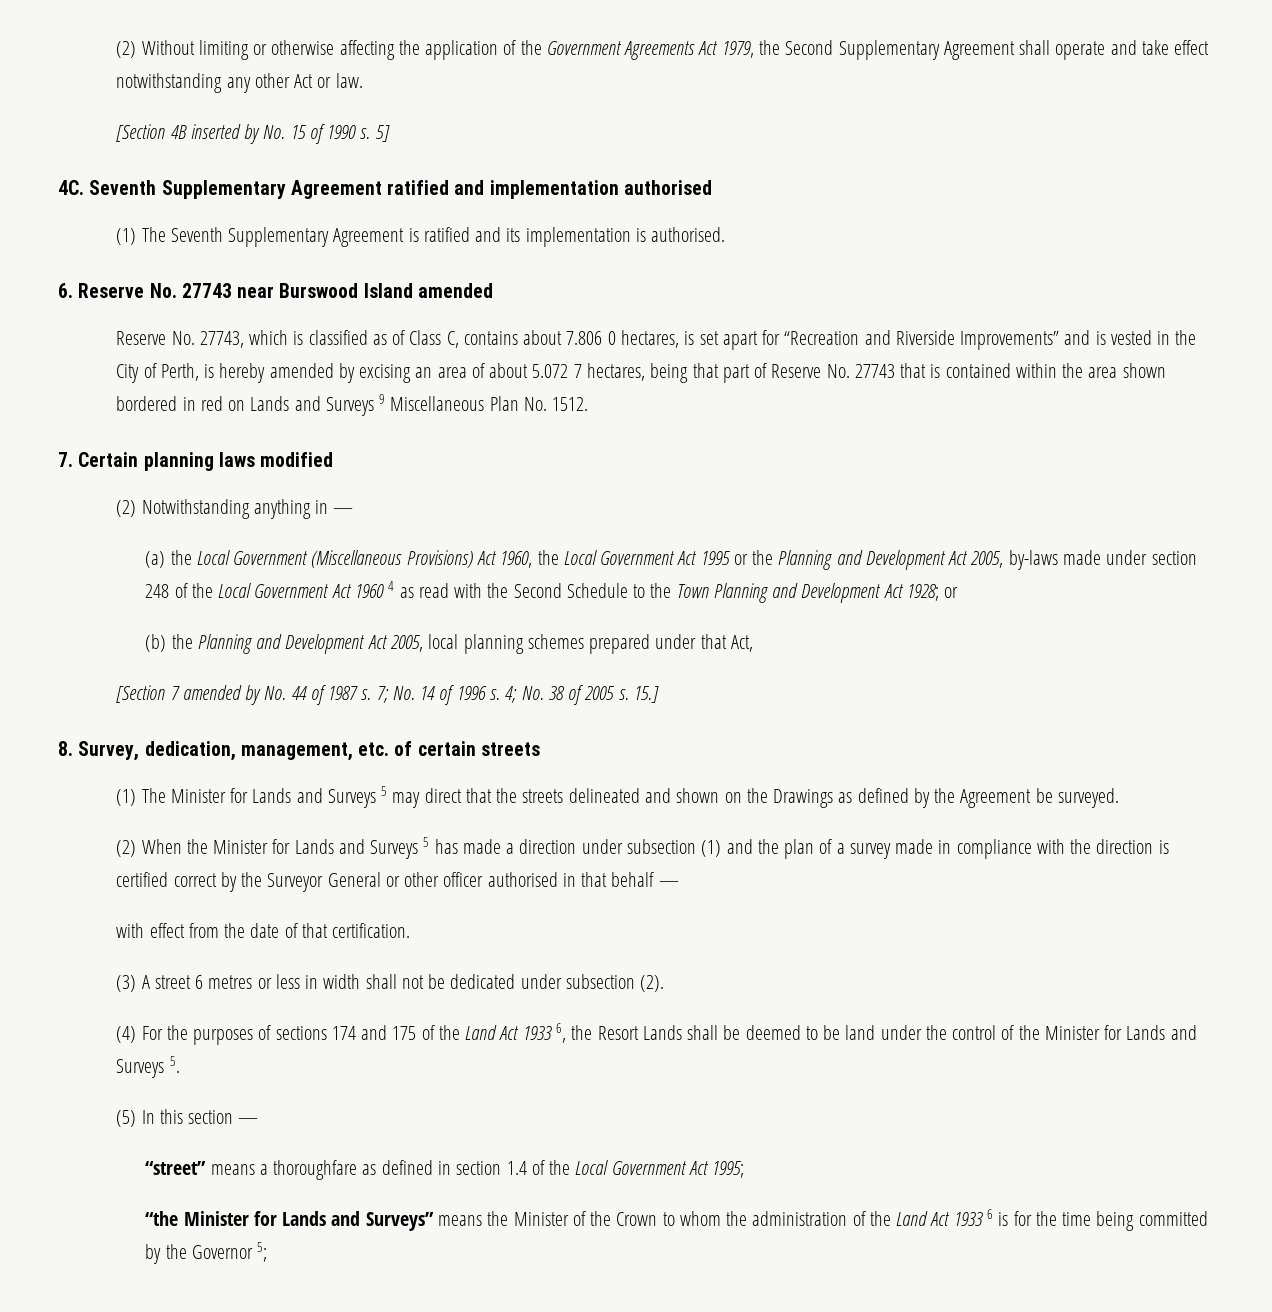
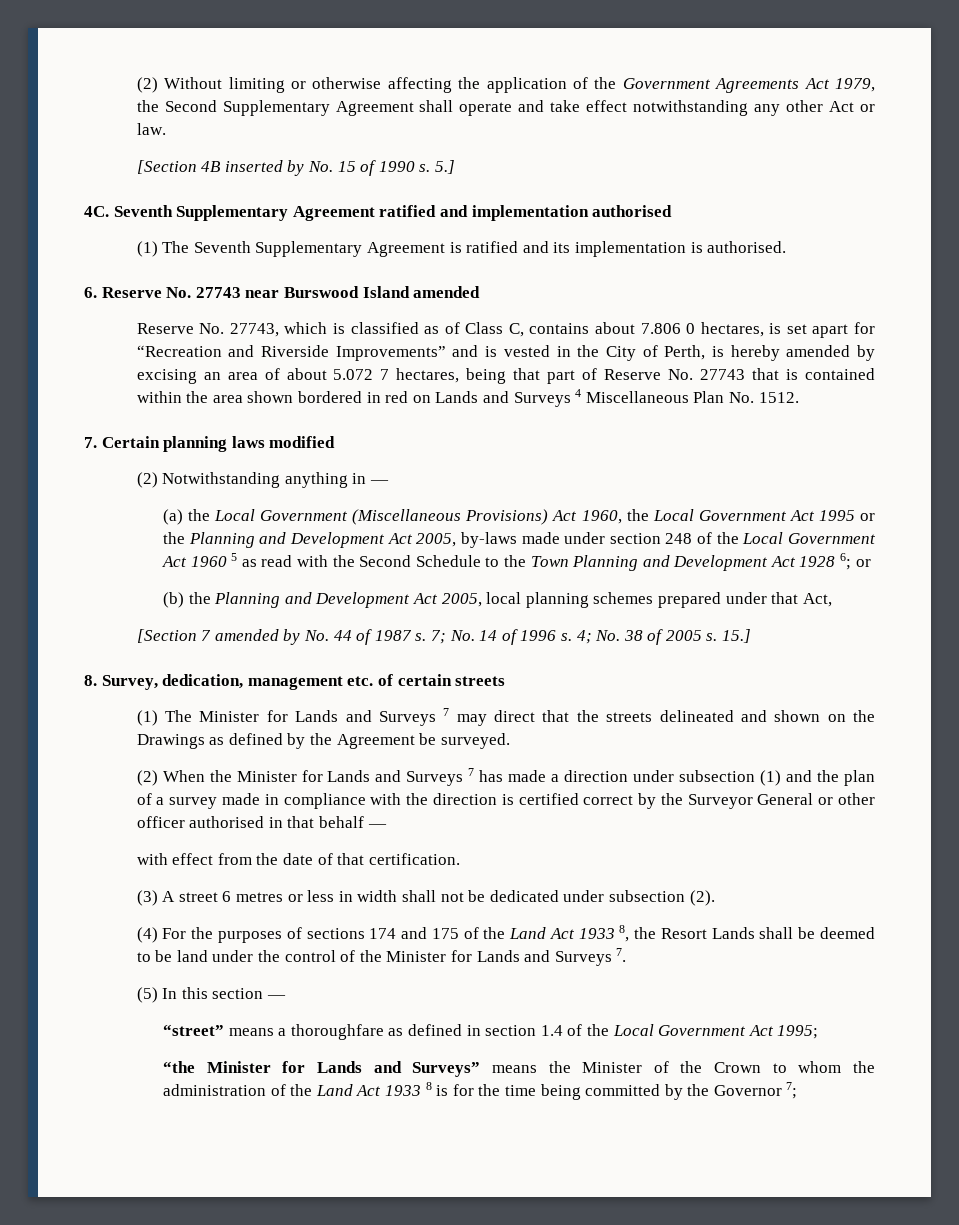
- 5]
+ 5.]
- Reserve No. 27743, which is classified as of Class C, contains about 7.806 0 hectares, is set apart for “Recreation and Riverside Improvements” and is vested in the City of Perth, is hereby amended by excising an area of about 5.072 7 hectares, being that part of Reserve No. 27743 that is contained within the area shown bordered in red on Lands and Surveys 9 Miscellaneous Plan No. 1512.
+ Reserve No. 27743, which is classified as of Class C, contains about 7.806 0 hectares, is set apart for “Recreation and Riverside Improvements” and is vested in the City of Perth, is hereby amended by excising an area of about 5.072 7 hectares, being that part of Reserve No. 27743 that is contained within the area shown bordered in red on Lands and Surveys 4 Miscellaneous Plan No. 1512.
- (a) the Local Government (Miscellaneous Provisions) Act 1960, the Local Government Act 1995 or the Planning and Development Act 2005, by-laws made under section 248 of the Local Government Act 1960 4 as read with the Second Schedule to the Town Planning and Development Act 1928; or
+ (a) the Local Government (Miscellaneous Provisions) Act 1960, the Local Government Act 1995 or the Planning and Development Act 2005, by-laws made under section 248 of the Local Government Act 1960 5 as read with the Second Schedule to the Town Planning and Development Act 1928 6; or
- 8. Survey, dedication, management, etc. of certain streets
+ 8. Survey, dedication, management etc. of certain streets
- (1) The Minister for Lands and Surveys 5 may direct that the streets delineated and shown on the Drawings as defined by the Agreement be surveyed.
+ (1) The Minister for Lands and Surveys 7 may direct that the streets delineated and shown on the Drawings as defined by the Agreement be surveyed.
- (2) When the Minister for Lands and Surveys 5 has made a direction under subsection (1) and the plan of a survey made in compliance with the direction is certified correct by the Surveyor General or other officer authorised in that behalf —
+ (2) When the Minister for Lands and Surveys 7 has made a direction under subsection (1) and the plan of a survey made in compliance with the direction is certified correct by the Surveyor General or other officer authorised in that behalf —
- (4) For the purposes of sections 174 and 175 of the Land Act 1933 6, the Resort Lands shall be deemed to be land under the control of the Minister for Lands and Surveys 5.
+ (4) For the purposes of sections 174 and 175 of the Land Act 1933 8, the Resort Lands shall be deemed to be land under the control of the Minister for Lands and Surveys 7.
- “the Minister for Lands and Surveys” means the Minister of the Crown to whom the administration of the Land Act 1933 6 is for the time being committed by the Governor 5;
+ “the Minister for Lands and Surveys” means the Minister of the Crown to whom the administration of the Land Act 1933 8 is for the time being committed by the Governor 7;

